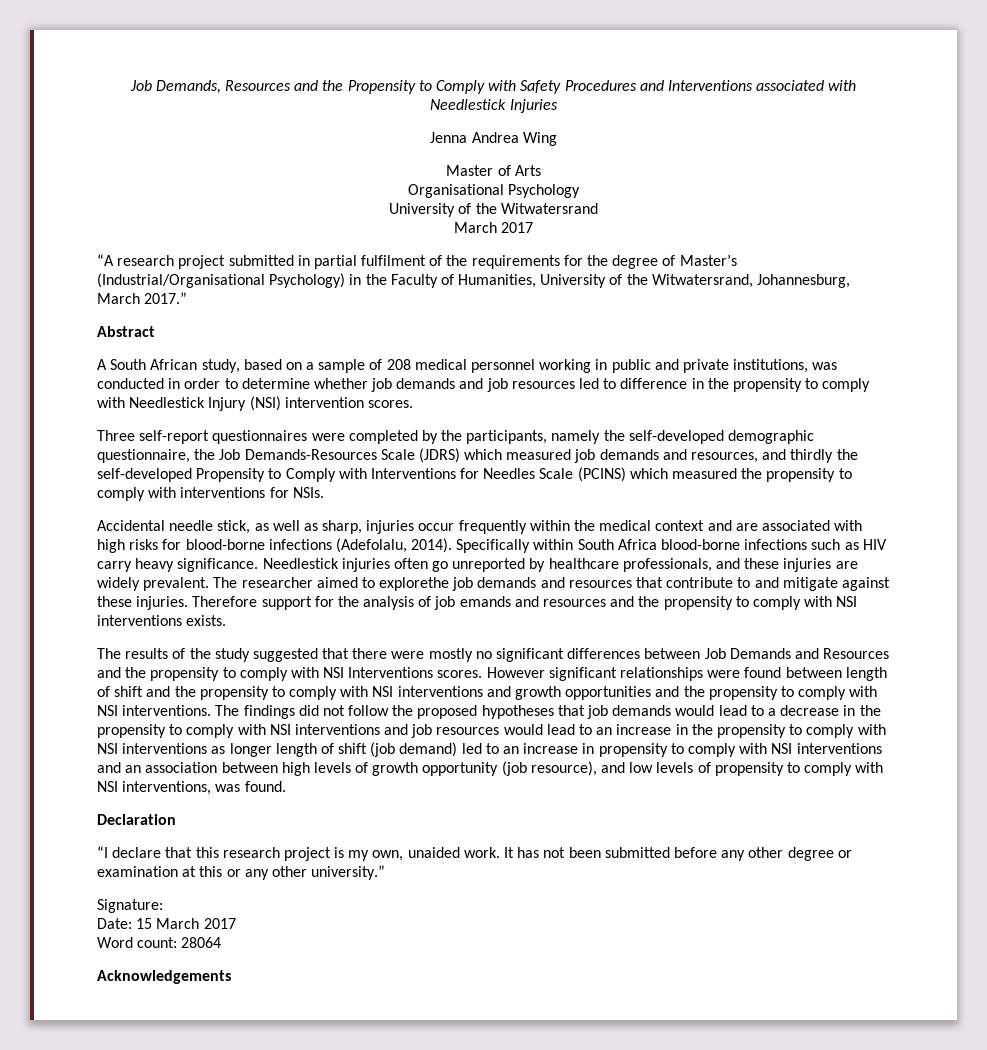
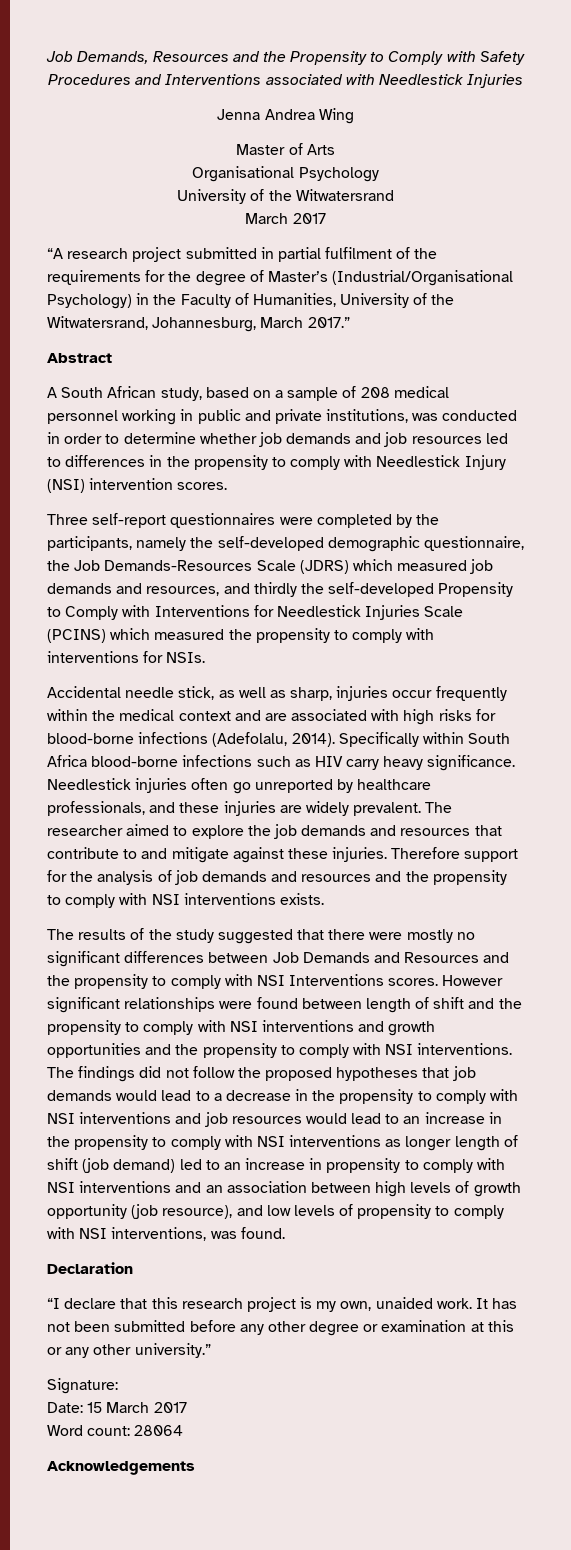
- A South African study, based on a sample of 208 medical personnel working in public and private institutions, was conducted in order to determine whether job demands and job resources led to difference in the propensity to comply with Needlestick Injury (NSI) intervention scores.
+ A South African study, based on a sample of 208 medical personnel working in public and private institutions, was conducted in order to determine whether job demands and job resources led to differences in the propensity to comply with Needlestick Injury (NSI) intervention scores.
- Three self-report questionnaires were completed by the participants, namely the self-developed demographic questionnaire, the Job Demands-Resources Scale (JDRS) which measured job demands and resources, and thirdly the self-developed Propensity to Comply with Interventions for Needles Scale (PCINS) which measured the propensity to comply with interventions for NSIs.
+ Three self-report questionnaires were completed by the participants, namely the self-developed demographic questionnaire, the Job Demands-Resources Scale (JDRS) which measured job demands and resources, and thirdly the self-developed Propensity to Comply with Interventions for Needlestick Injuries Scale (PCINS) which measured the propensity to comply with interventions for NSIs.
- The researcher aimed to explorethe job demands and resources that contribute to and mitigate against these injuries.
+ The researcher aimed to explore the job demands and resources that contribute to and mitigate against these injuries.
- Therefore support for the analysis of job emands and resources and the propensity to comply with NSI interventions exists.
+ Therefore support for the analysis of job demands and resources and the propensity to comply with NSI interventions exists.

